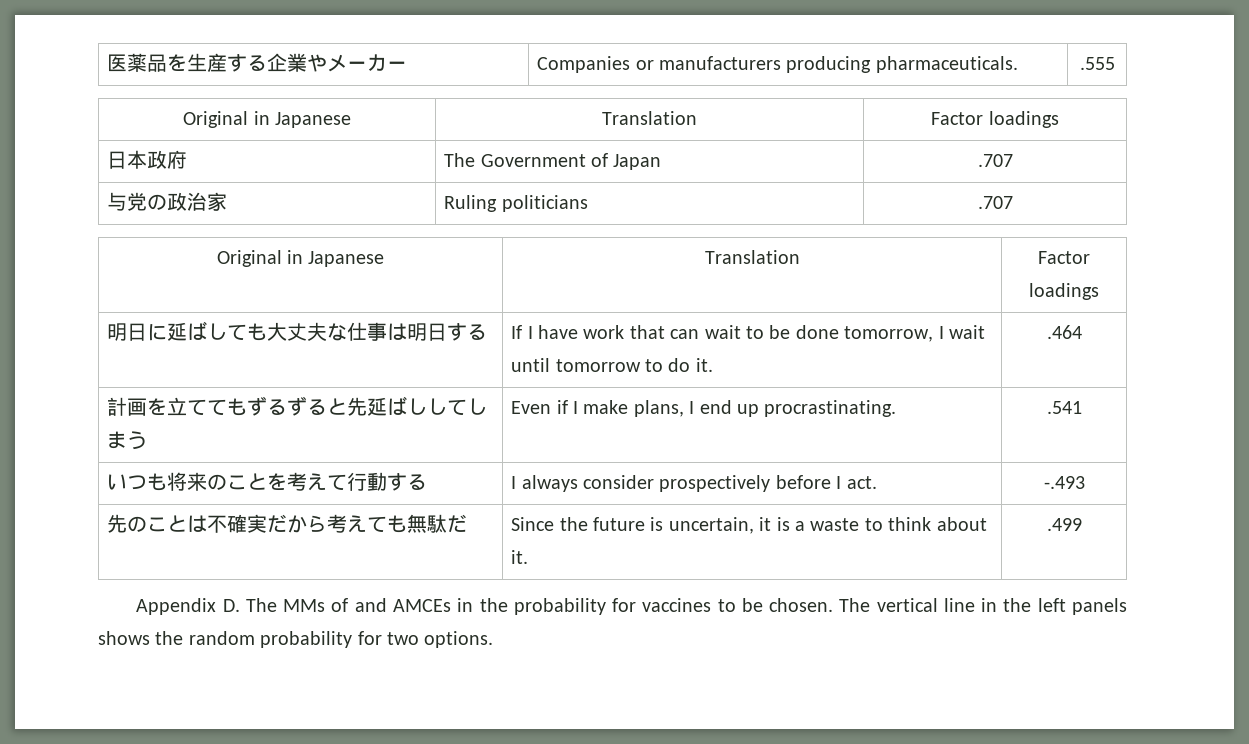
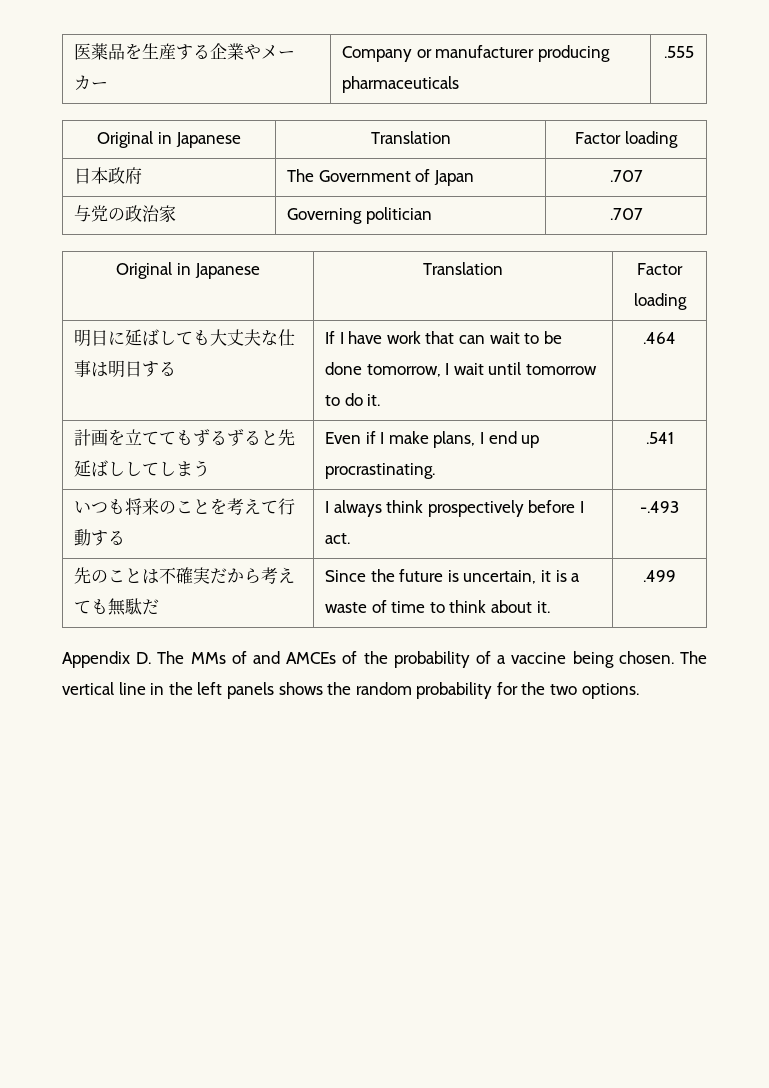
- 医薬品を生産する企業やメーカー | Companies or manufacturers producing pharmaceuticals. | .555
- Original in Japanese | Translation | Factor loadings
+ 医薬品を生産する企業やメーカー | Company or manufacturer producing pharmaceuticals | .555
+ Original in Japanese | Translation | Factor loading
- 与党の政治家 | Ruling politicians | .707
- Original in Japanese | Translation | Factor loadings
+ 与党の政治家 | Governing politician | .707
+ Original in Japanese | Translation | Factor loading
- いつも将来のことを考えて行動する | I always consider prospectively before I act. | -.493
+ いつも将来のことを考えて行動する | I always think prospectively before I act. | -.493
- 先のことは不確実だから考えても無駄だ | Since the future is uncertain, it is a waste to think about it. | .499
+ 先のことは不確実だから考えても無駄だ | Since the future is uncertain, it is a waste of time to think about it. | .499
- Appendix D. The MMs of and AMCEs in the probability for vaccines to be chosen.
+ Appendix D. The MMs of and AMCEs of the probability of a vaccine being chosen.
- The vertical line in the left panels shows the random probability for two options.
+ The vertical line in the left panels shows the random probability for the two options.

